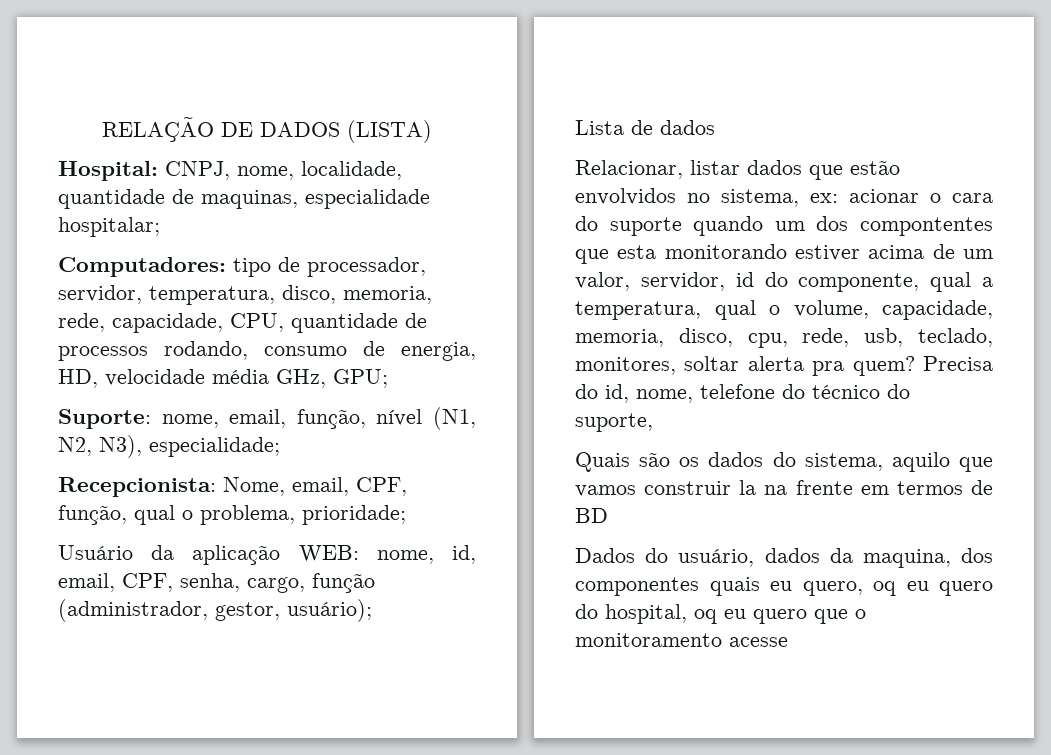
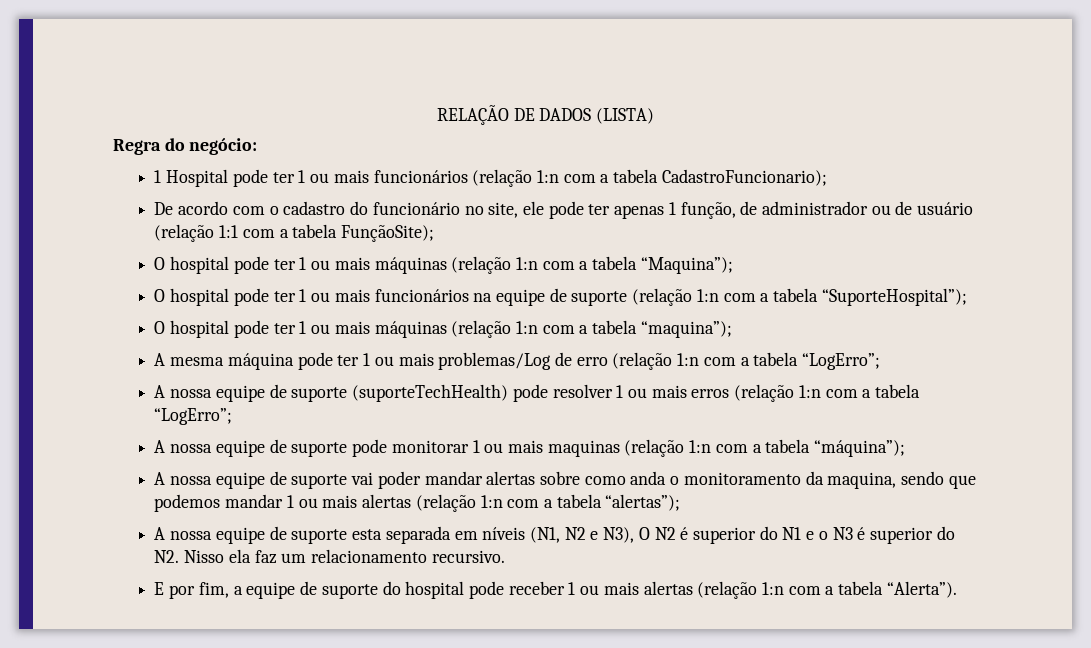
- Hospital: CNPJ, nome, localidade, quantidade de maquinas, especialidade hospitalar;
- Computadores: tipo de processador, servidor, temperatura, disco, memoria, rede, capacidade, CPU, quantidade de processos rodando, consumo de energia, HD, velocidade média GHz, GPU;
- Suporte: nome, email, função, nível (N1, N2, N3), especialidade;
- Recepcionista: Nome, email, CPF, função, qual o problema, prioridade;
- Usuário da aplicação WEB: nome, id, email, CPF, senha, cargo, função (administrador, gestor, usuário);
- Lista de dados
- Relacionar, listar dados que estão envolvidos no sistema, ex: acionar o cara do suporte quando um dos compontentes que esta monitorando estiver acima de um valor, servidor, id do componente, qual a temperatura, qual o volume, capacidade, memoria, disco, cpu, rede, usb, teclado, monitores, soltar alerta pra quem? Precisa do id, nome, telefone do técnico do suporte,
- Quais são os dados do sistema, aquilo que vamos construir la na frente em termos de BD
- Dados do usuário, dados da maquina, dos componentes quais eu quero, oq eu quero do hospital, oq eu quero que o monitoramento acesse
+ Regra do negócio:
+ 1 Hospital pode ter 1 ou mais funcionários (relação 1:n com a tabela CadastroFuncionario);
+ De acordo com o cadastro do funcionário no site, ele pode ter apenas 1 função, de administrador ou de usuário (relação 1:1 com a tabela FunçãoSite);
+ O hospital pode ter 1 ou mais máquinas (relação 1:n com a tabela “Maquina”);
+ O hospital pode ter 1 ou mais funcionários na equipe de suporte (relação 1:n com a tabela “SuporteHospital”);
+ O hospital pode ter 1 ou mais máquinas (relação 1:n com a tabela “maquina”);
+ A mesma máquina pode ter 1 ou mais problemas/Log de erro (relação 1:n com a tabela “LogErro”;
+ A nossa equipe de suporte (suporteTechHealth) pode resolver 1 ou mais erros (relação 1:n com a tabela “LogErro”;
+ A nossa equipe de suporte pode monitorar 1 ou mais maquinas (relação 1:n com a tabela “máquina”);
+ A nossa equipe de suporte vai poder mandar alertas sobre como anda o monitoramento da maquina, sendo que podemos mandar 1 ou mais alertas (relação 1:n com a tabela “alertas”);
+ A nossa equipe de suporte esta separada em níveis (N1, N2 e N3), O N2 é superior do N1 e o N3 é superior do N2. Nisso ela faz um relacionamento recursivo.
+ E por fim, a equipe de suporte do hospital pode receber 1 ou mais alertas (relação 1:n com a tabela “Alerta”).

